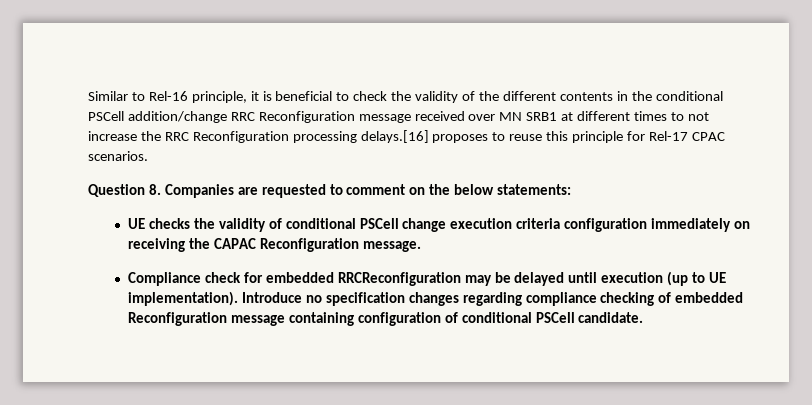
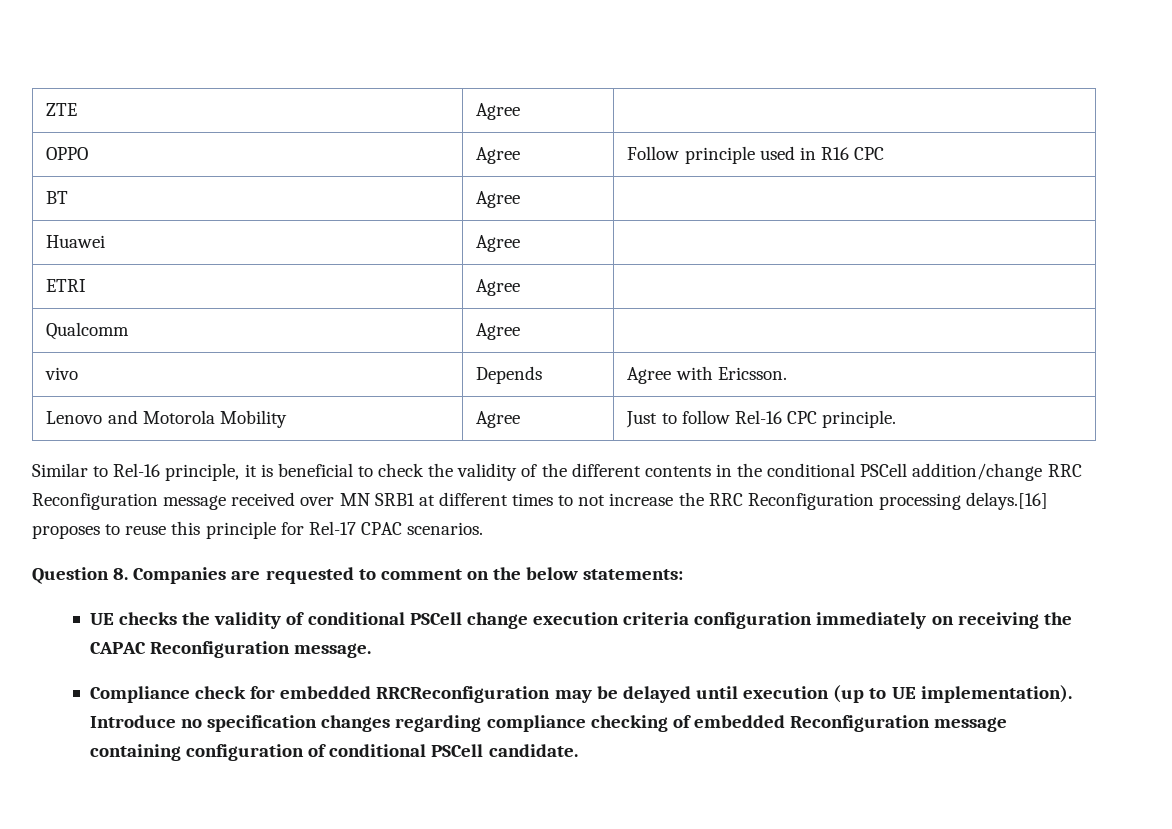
+ ZTE | Agree |
+ OPPO | Agree | Follow principle used in R16 CPC
+ BT | Agree |
+ Huawei | Agree |
+ ETRI | Agree |
+ Qualcomm | Agree |
+ vivo | Depends | Agree with Ericsson.
+ Lenovo and Motorola Mobility | Agree | Just to follow Rel-16 CPC principle.

